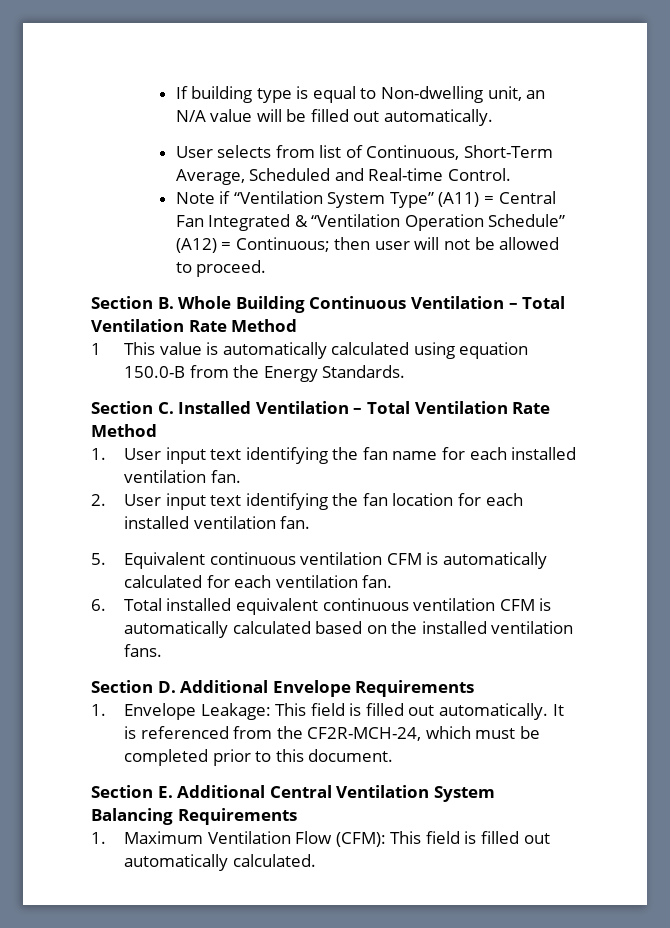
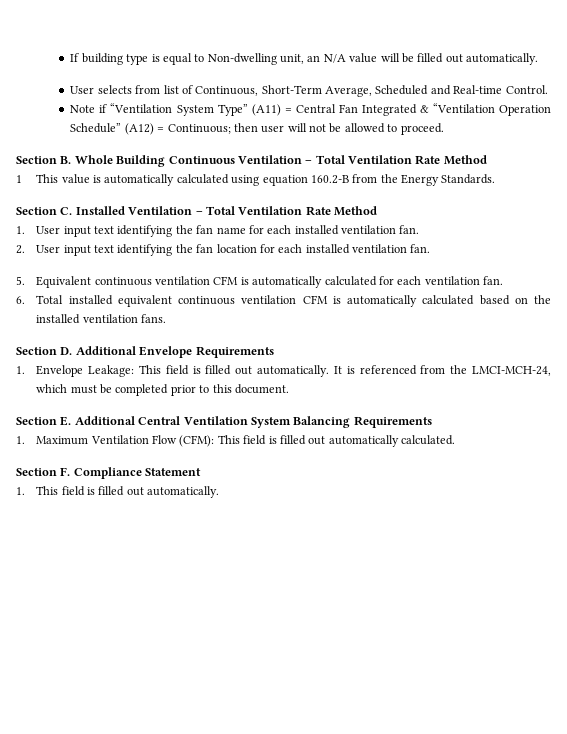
- 1 This value is automatically calculated using equation 150.0-B from the Energy Standards.
+ 1 This value is automatically calculated using equation 160.2-B from the Energy Standards.
- It is referenced from the CF2R-MCH-24, which must be completed prior to this document.
+ It is referenced from the LMCI-MCH-24, which must be completed prior to this document.
+ Section F. Compliance Statement
+ 1. This field is filled out automatically.

